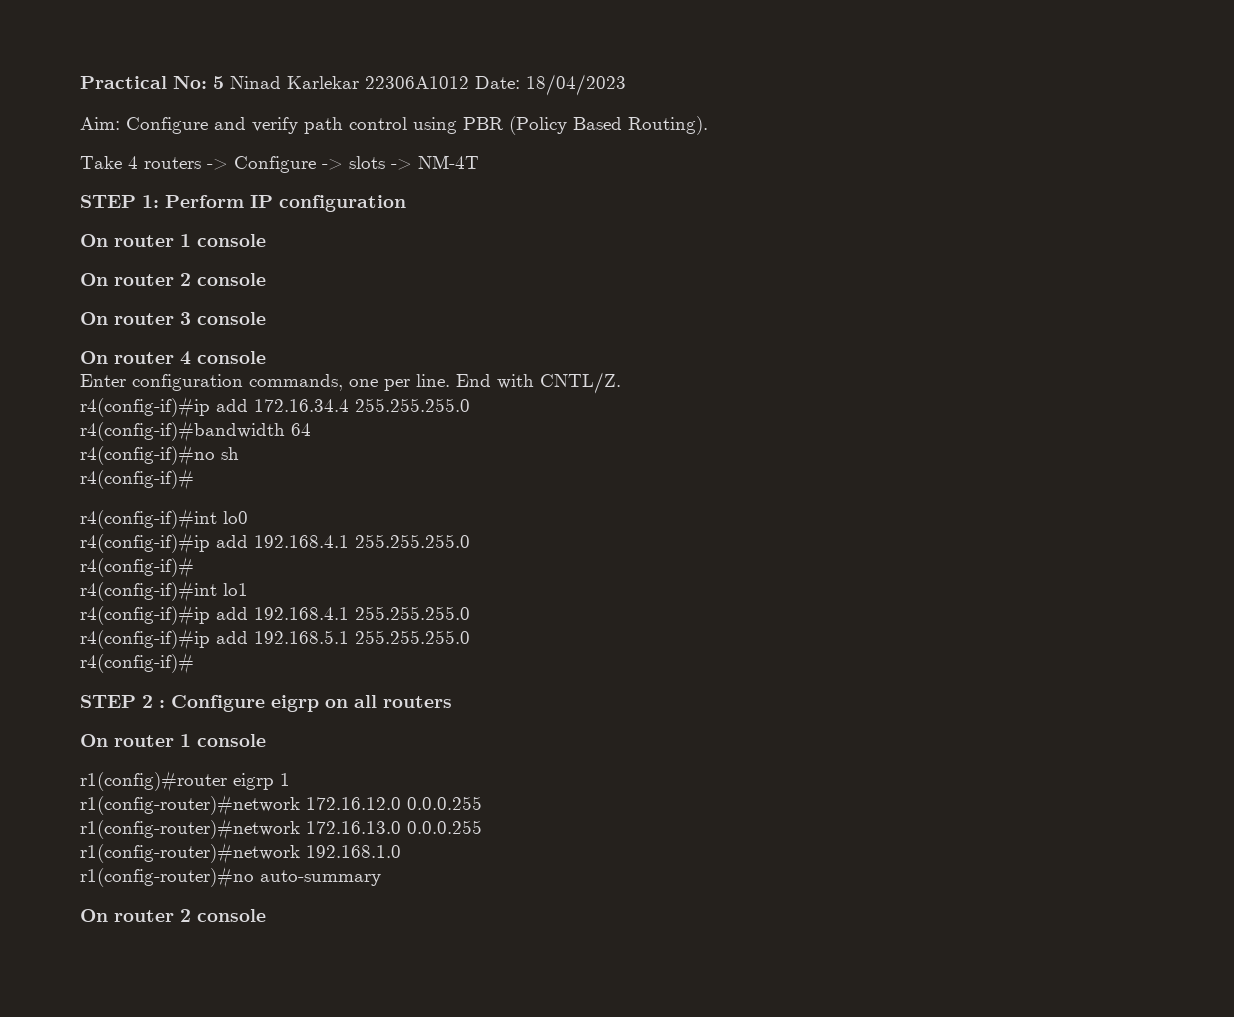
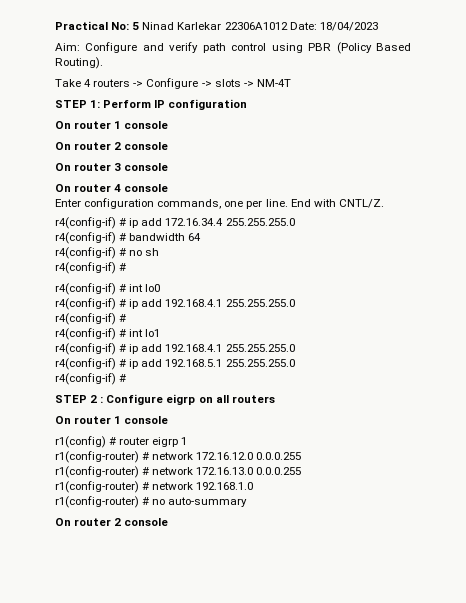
- r4(config-if)#ip add 172.16.34.4 255.255.255.0
+ r4(config-if) # ip add 172.16.34.4 255.255.255.0
- r4(config-if)#bandwidth 64
- r4(config-if)#no sh
- r4(config-if)#
- r4(config-if)#int lo0
- r4(config-if)#ip add 192.168.4.1 255.255.255.0
- r4(config-if)#
- r4(config-if)#int lo1
- r4(config-if)#ip add 192.168.4.1 255.255.255.0
- r4(config-if)#ip add 192.168.5.1 255.255.255.0
- r4(config-if)#
+ r4(config-if) # bandwidth 64
+ r4(config-if) # no sh
+ r4(config-if) #
+ r4(config-if) # int lo0
+ r4(config-if) # ip add 192.168.4.1 255.255.255.0
+ r4(config-if) #
+ r4(config-if) # int lo1
+ r4(config-if) # ip add 192.168.4.1 255.255.255.0
+ r4(config-if) # ip add 192.168.5.1 255.255.255.0
+ r4(config-if) #
- r1(config)#router eigrp 1
+ r1(config) # router eigrp 1
- r1(config-router)#network 172.16.12.0 0.0.0.255
+ r1(config-router) # network 172.16.12.0 0.0.0.255
- r1(config-router)#network 172.16.13.0 0.0.0.255
+ r1(config-router) # network 172.16.13.0 0.0.0.255
- r1(config-router)#network 192.168.1.0
- r1(config-router)#no auto-summary
+ r1(config-router) # network 192.168.1.0
+ r1(config-router) # no auto-summary

